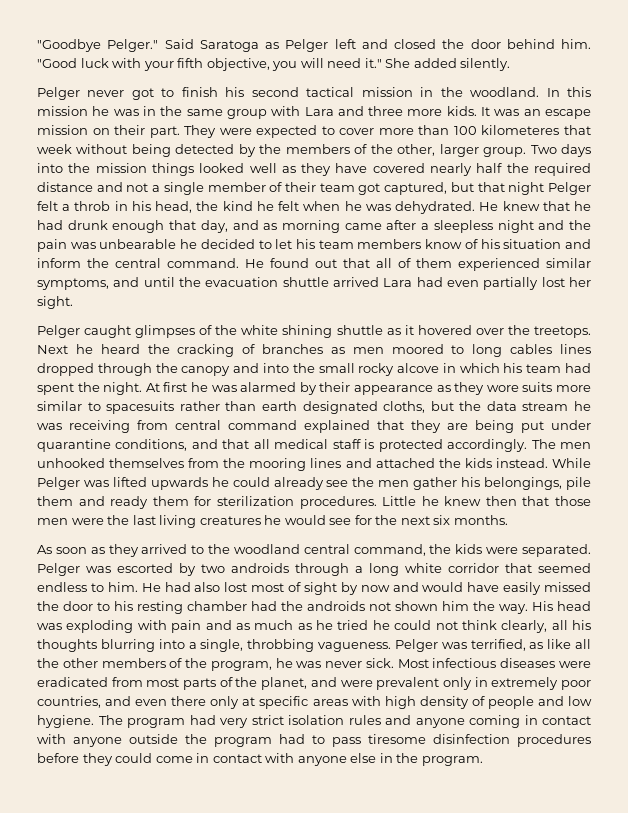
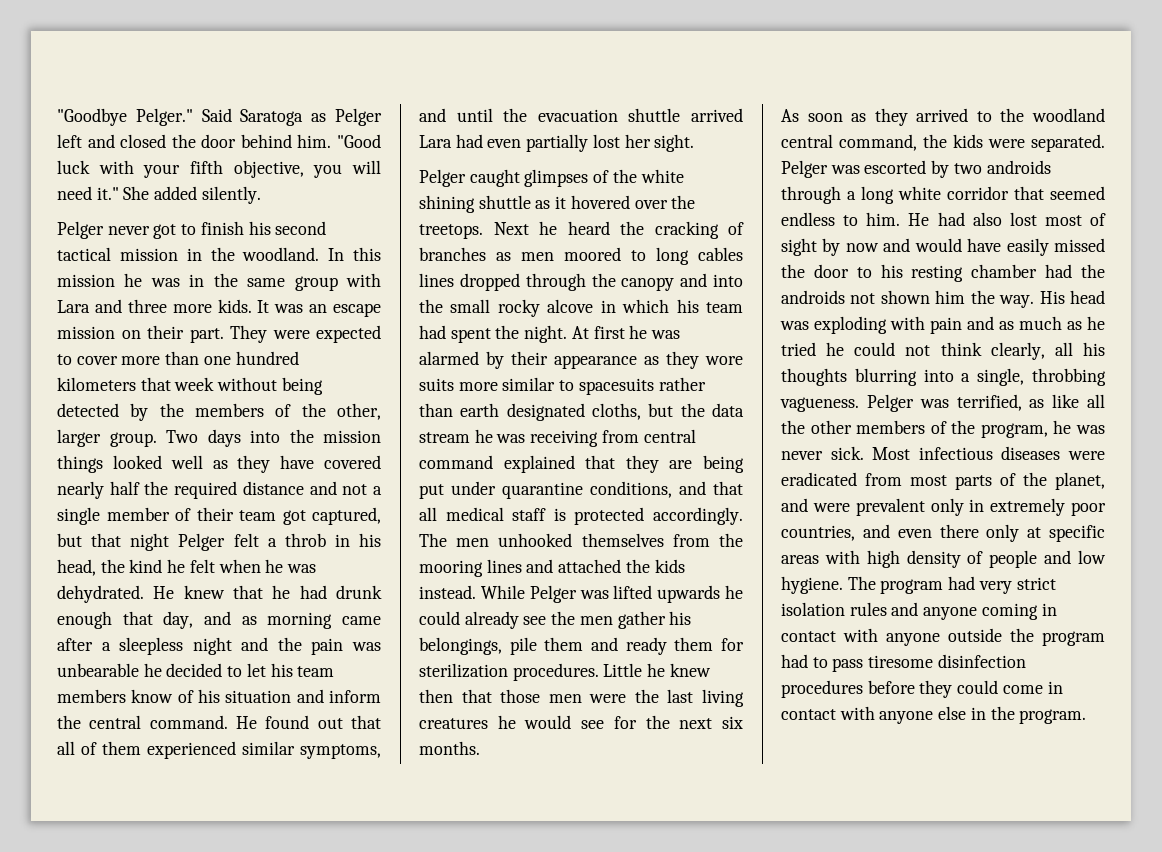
- They were expected to cover more than 100 kilometeres that week without being detected by the members of the other, larger group.
+ They were expected to cover more than one hundred kilometers that week without being detected by the members of the other, larger group.

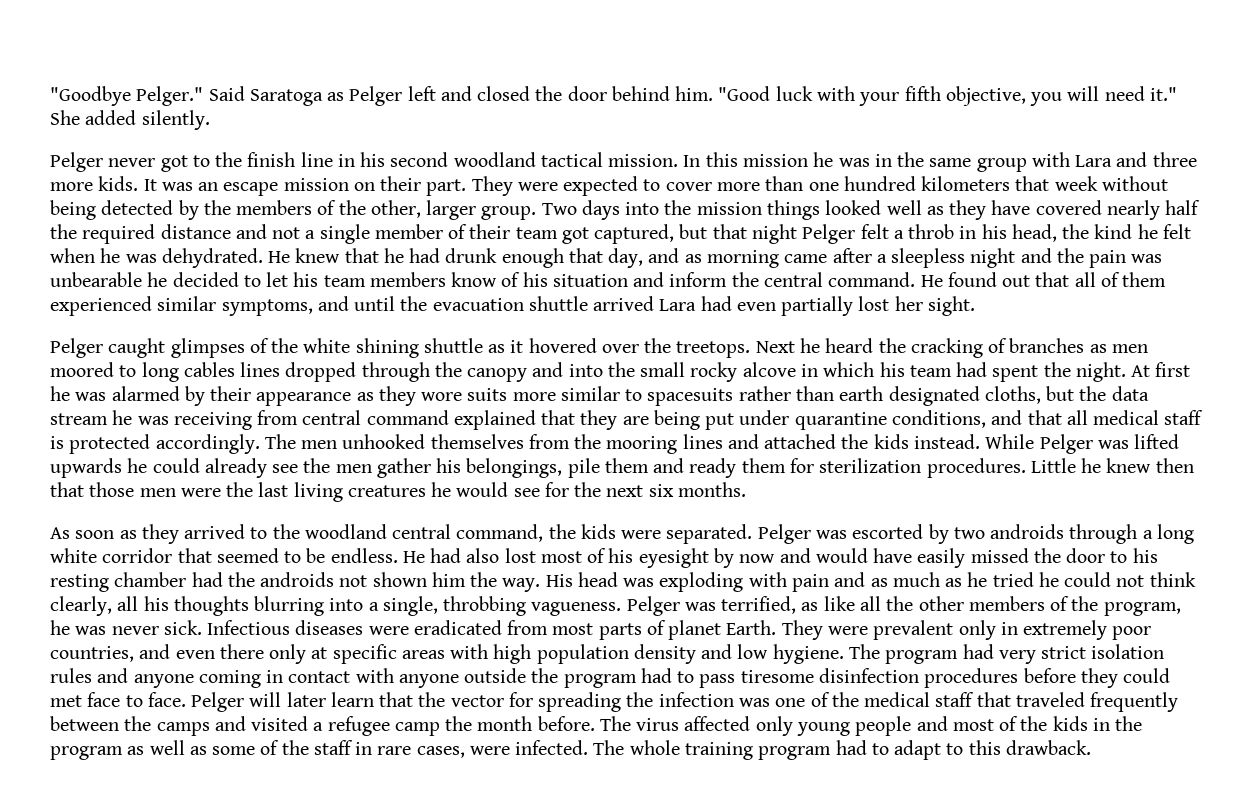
- Pelger never got to finish his second tactical mission in the woodland.
+ Pelger never got to the finish line in his second woodland tactical mission.
- Pelger was escorted by two androids through a long white corridor that seemed endless to him.
+ Pelger was escorted by two androids through a long white corridor that seemed to be endless.
- He had also lost most of sight by now and would have easily missed the door to his resting chamber had the androids not shown him the way.
+ He had also lost most of his eyesight by now and would have easily missed the door to his resting chamber had the androids not shown him the way.
- Most infectious diseases were eradicated from most parts of the planet, and were prevalent only in extremely poor countries, and even there only at specific areas with high density of people and low hygiene.
+ Infectious diseases were eradicated from most parts of planet Earth. They were prevalent only in extremely poor countries, and even there only at specific areas with high population density and low hygiene.
- The program had very strict isolation rules and anyone coming in contact with anyone outside the program had to pass tiresome disinfection procedures before they could come in contact with anyone else in the program.
+ The program had very strict isolation rules and anyone coming in contact with anyone outside the program had to pass tiresome disinfection procedures before they could met face to face. Pelger will later learn that the vector for spreading the infection was one of the medical staff that traveled frequently between the camps and visited a refugee camp the month before. The virus affected only young people and most of the kids in the program as well as some of the staff in rare cases, were infected. The whole training program had to adapt to this drawback.

